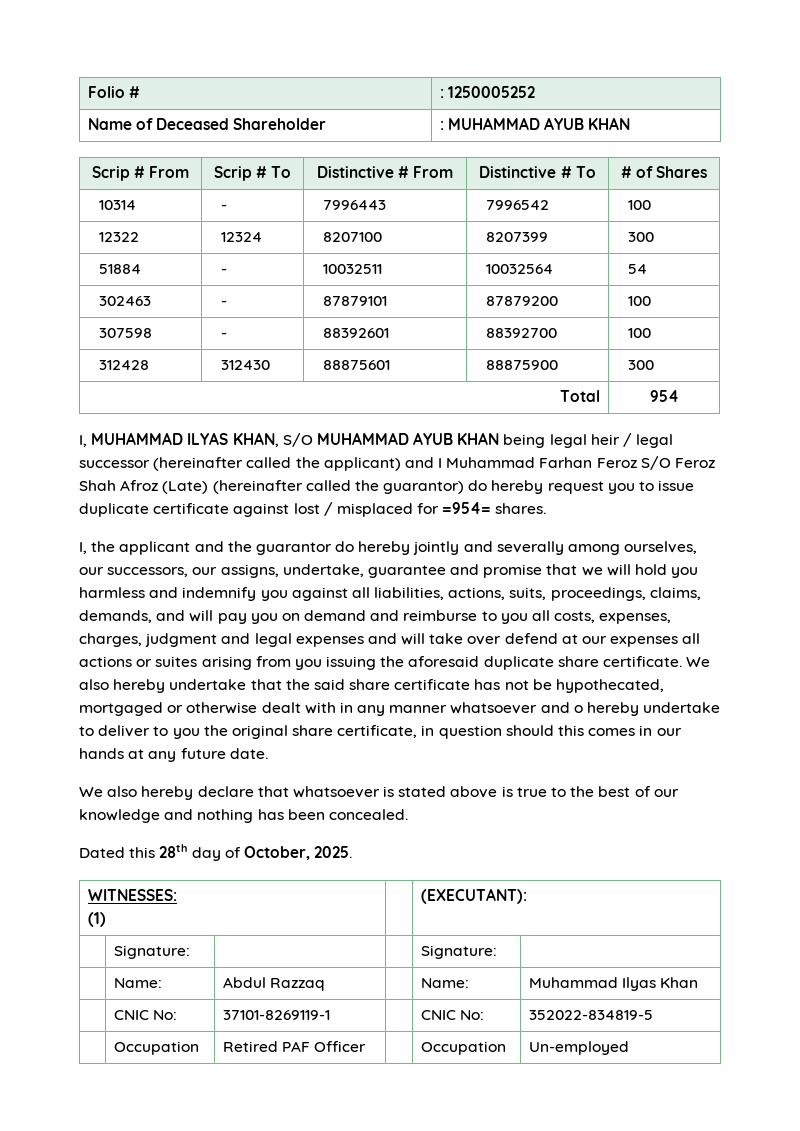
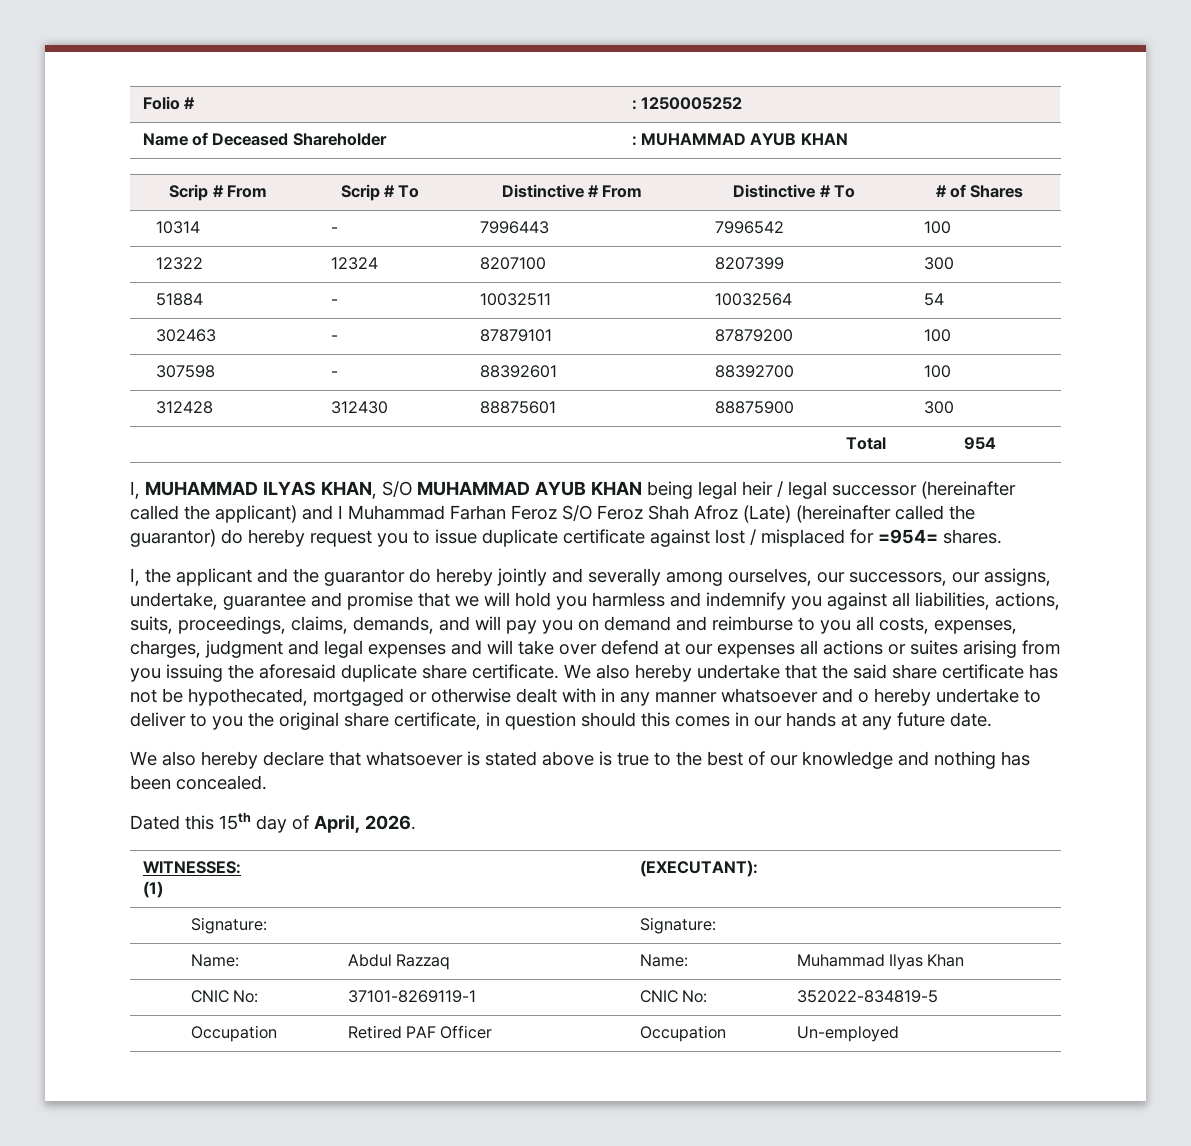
- Dated this 28th day of October, 2025.
+ Dated this 15th day of April, 2026.

